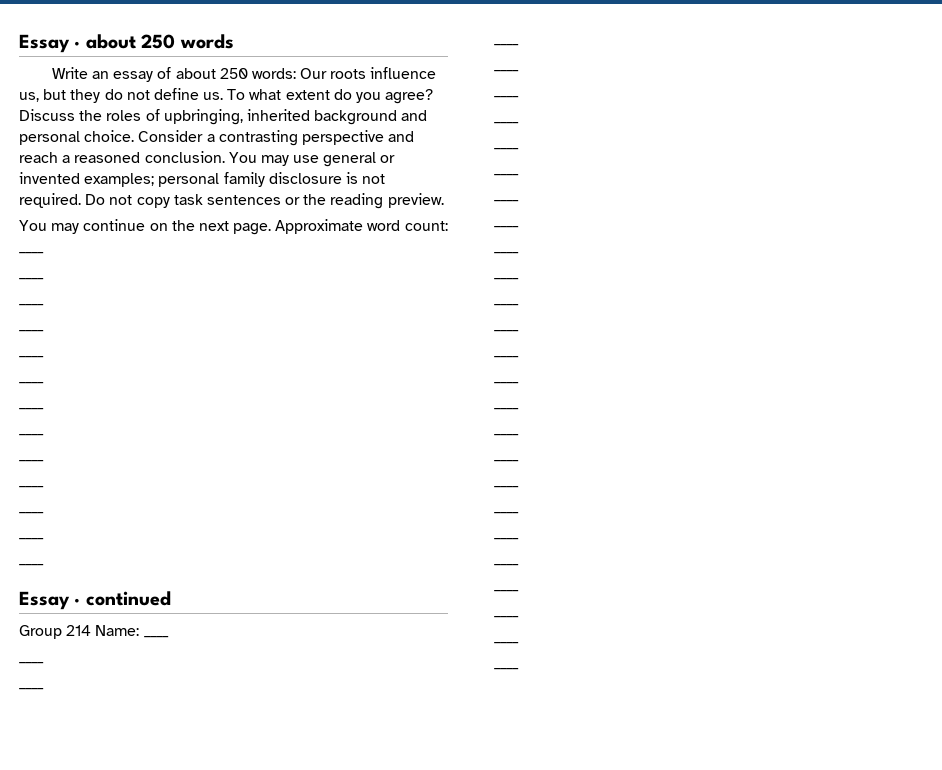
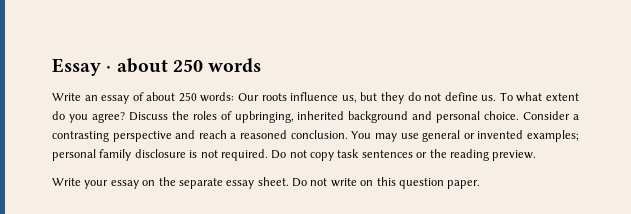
- You may continue on the next page. Approximate word count: ____
- ____
- ____
- ____
- ____
- ____
- ____
- ____
- ____
- ____
- ____
- ____
- ____
- Essay · continued
- Group 214 Name: ____
- ____
- ____
- ____
- ____
- ____
- ____
- ____
- ____
- ____
- ____
- ____
- ____
- ____
- ____
- ____
- ____
- ____
- ____
- ____
- ____
- ____
- ____
- ____
- ____
- ____
- ____
- ____
+ Write your essay on the separate essay sheet. Do not write on this question paper.

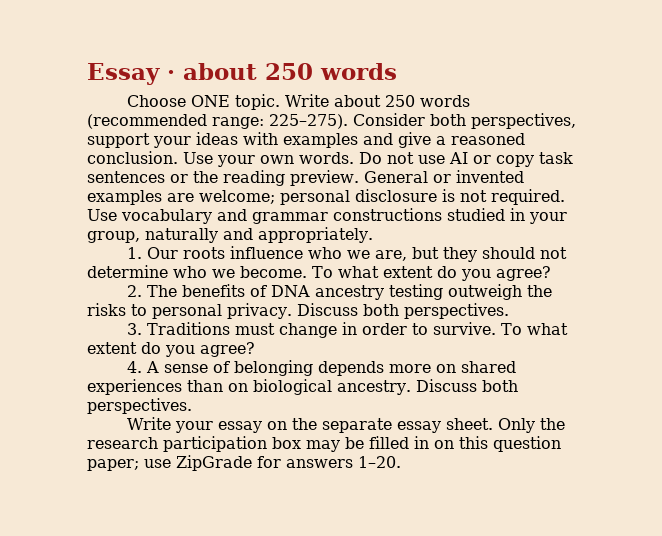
- Write an essay of about 250 words: Our roots influence us, but they do not define us. To what extent do you agree? Discuss the roles of upbringing, inherited background and personal choice. Consider a contrasting perspective and reach a reasoned conclusion. You may use general or invented examples; personal family disclosure is not required. Do not copy task sentences or the reading preview.
+ Choose ONE topic. Write about 250 words (recommended range: 225–275). Consider both perspectives, support your ideas with examples and give a reasoned conclusion. Use your own words. Do not use AI or copy task sentences or the reading preview. General or invented examples are welcome; personal disclosure is not required. Use vocabulary and grammar constructions studied in your group, naturally and appropriately.
+ 1. Our roots influence who we are, but they should not determine who we become. To what extent do you agree?
+ 2. The benefits of DNA ancestry testing outweigh the risks to personal privacy. Discuss both perspectives.
+ 3. Traditions must change in order to survive. To what extent do you agree?
+ 4. A sense of belonging depends more on shared experiences than on biological ancestry. Discuss both perspectives.
- Do not write on this question paper.
+ Only the research participation box may be filled in on this question paper; use ZipGrade for answers 1–20.

